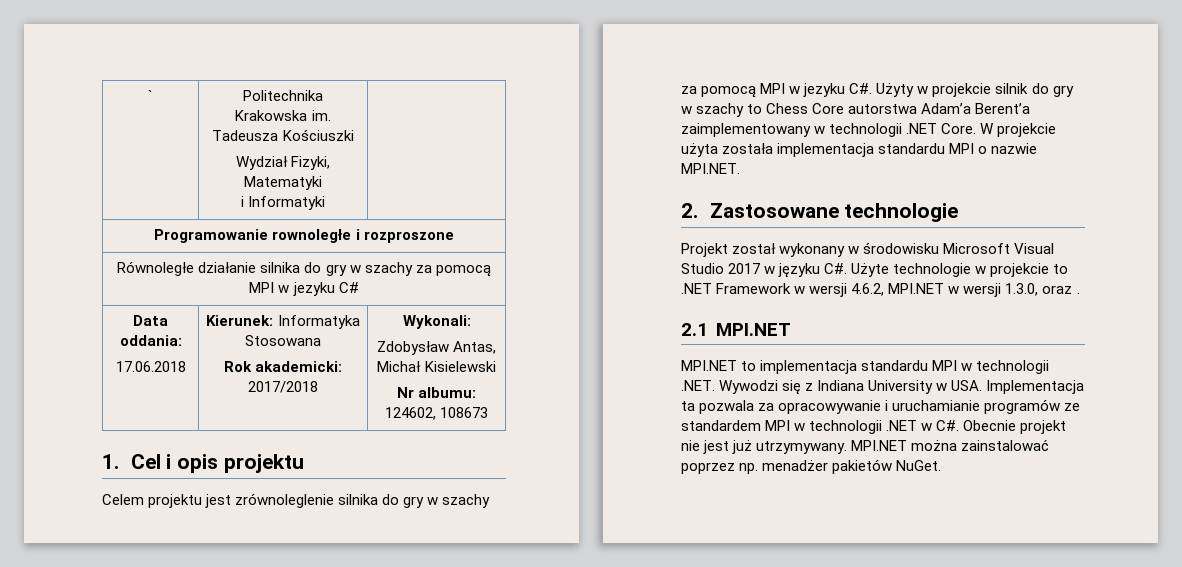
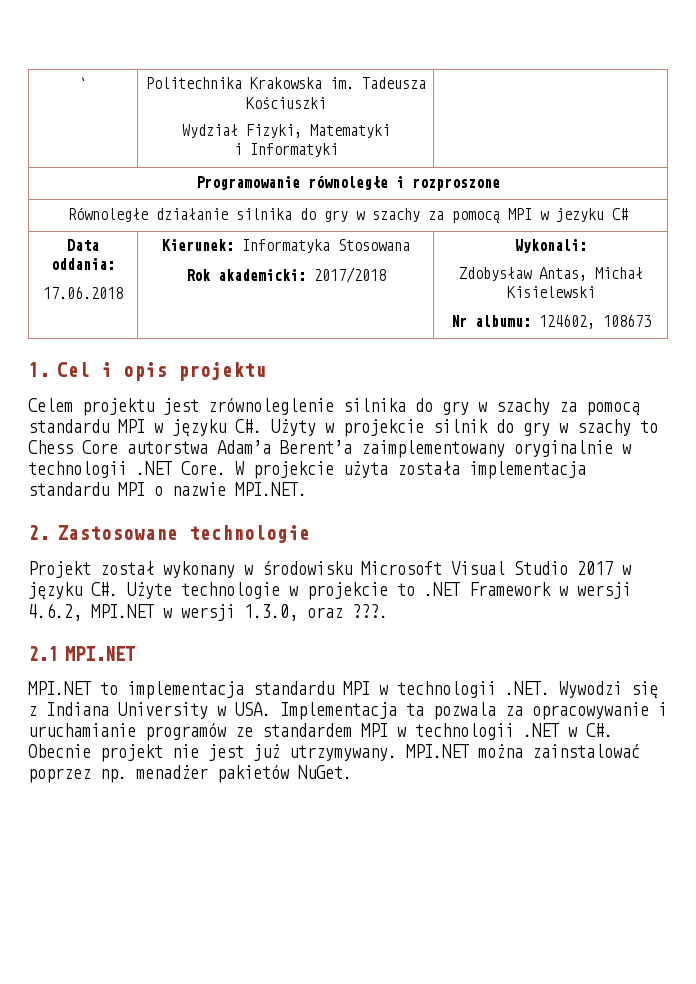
- Programowanie rownoległe i rozproszone
+ Programowanie równoległe i rozproszone
- Celem projektu jest zrównoleglenie silnika do gry w szachy za pomocą MPI w jezyku C#. Użyty w projekcie silnik do gry w szachy to Chess Core autorstwa Adam’a Berent’a zaimplementowany w technologii .NET Core.
+ Celem projektu jest zrównoleglenie silnika do gry w szachy za pomocą standardu MPI w języku C#. Użyty w projekcie silnik do gry w szachy to Chess Core autorstwa Adam’a Berent’a zaimplementowany oryginalnie w technologii .NET Core.
- Projekt został wykonany w środowisku Microsoft Visual Studio 2017 w języku C#. Użyte technologie w projekcie to .NET Framework w wersji 4.6.2, MPI.NET w wersji 1.3.0, oraz .
+ Projekt został wykonany w środowisku Microsoft Visual Studio 2017 w języku C#. Użyte technologie w projekcie to .NET Framework w wersji 4.6.2, MPI.NET w wersji 1.3.0, oraz ???.

